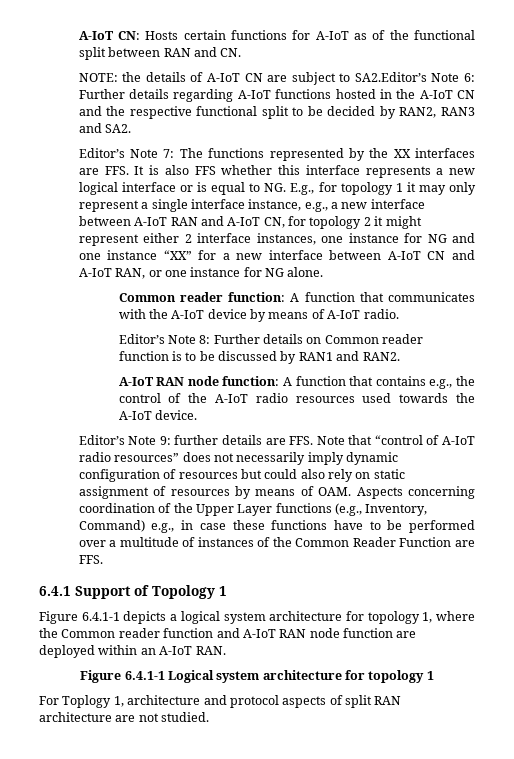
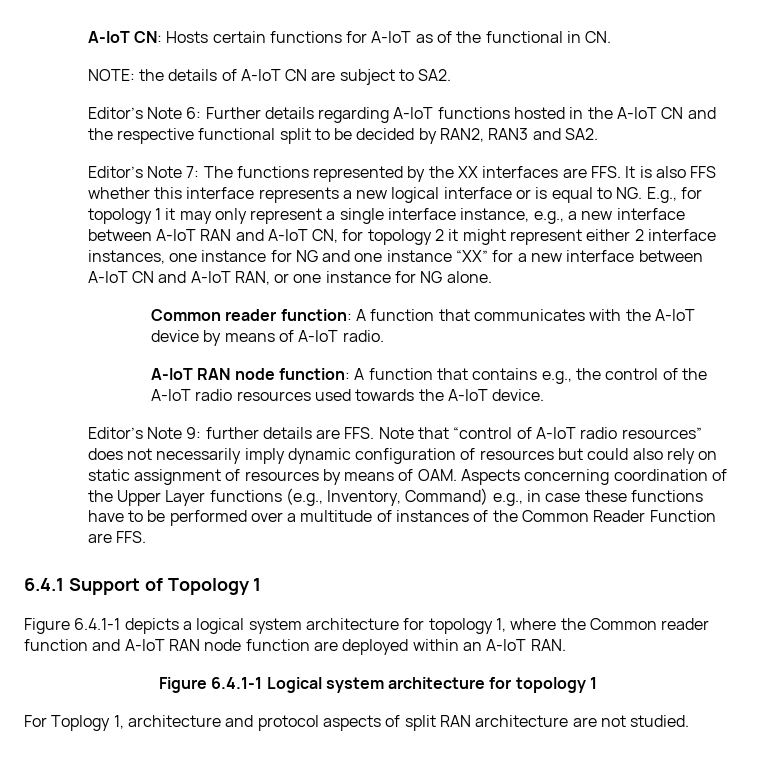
- A-IoT CN: Hosts certain functions for A-IoT as of the functional split between RAN and CN.
+ A-IoT CN: Hosts certain functions for A-IoT as of the functional in CN.
- NOTE: the details of A-IoT CN are subject to SA2.Editor’s Note 6: Further details regarding A-IoT functions hosted in the A-IoT CN and the respective functional split to be decided by RAN2, RAN3 and SA2.
+ NOTE: the details of A-IoT CN are subject to SA2.
+ Editor’s Note 6: Further details regarding A-IoT functions hosted in the A-IoT CN and the respective functional split to be decided by RAN2, RAN3 and SA2.
- Editor’s Note 8: Further details on Common reader function is to be discussed by RAN1 and RAN2.

